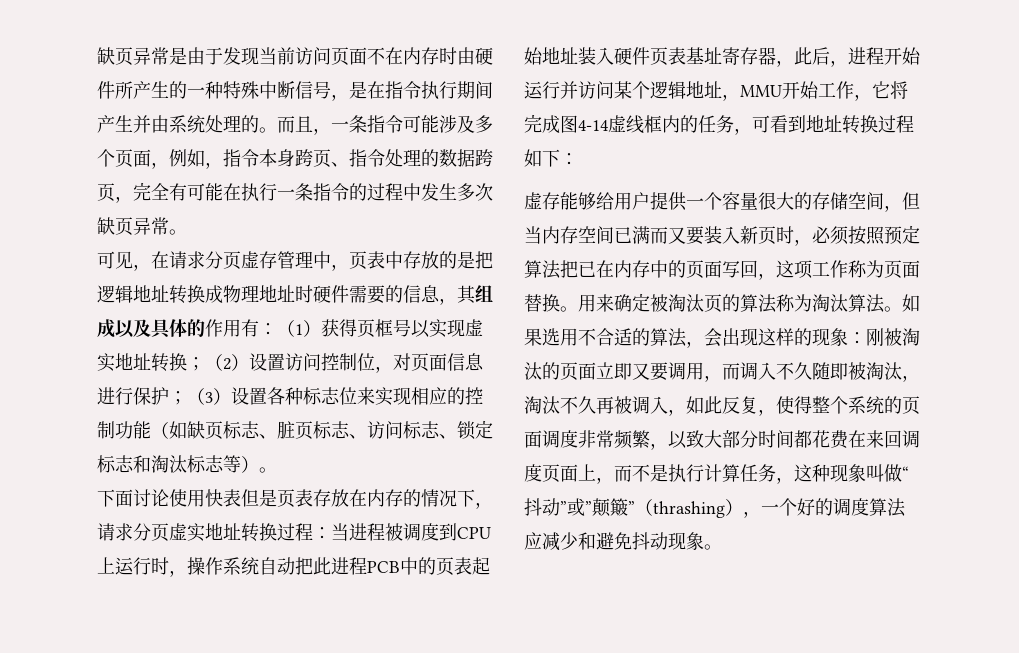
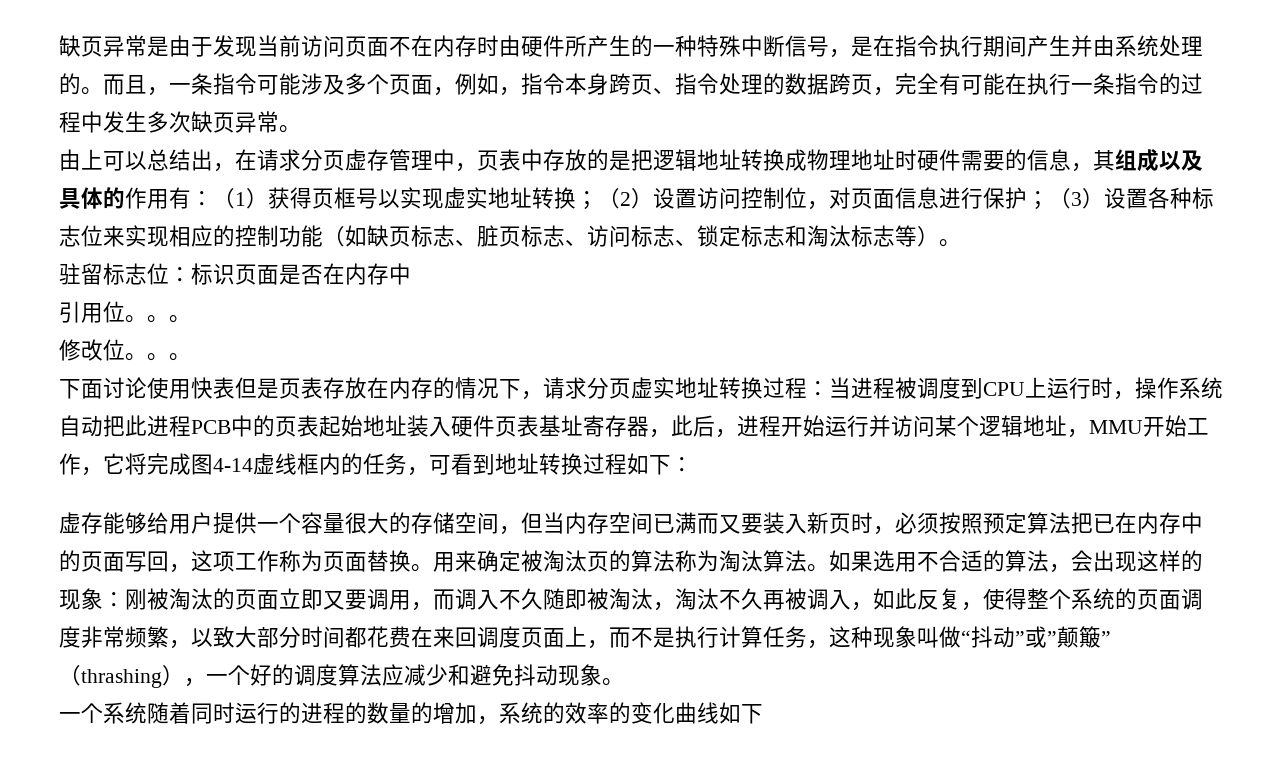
- 可见，在请求分页虚存管理中，页表中存放的是把逻辑地址转换成物理地址时硬件需要的信息，其组成以及具体的作用有：
+ 由上可以总结出，在请求分页虚存管理中，页表中存放的是把逻辑地址转换成物理地址时硬件需要的信息，其组成以及具体的作用有：
+ 驻留标志位：标识页面是否在内存中
+ 引用位。。。
+ 修改位。。。
+ 一个系统随着同时运行的进程的数量的增加，系统的效率的变化曲线如下

